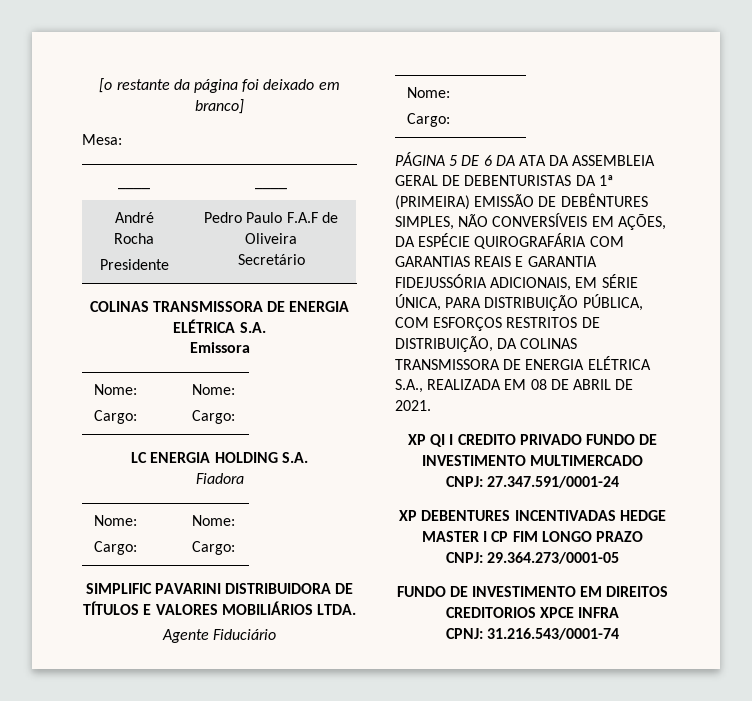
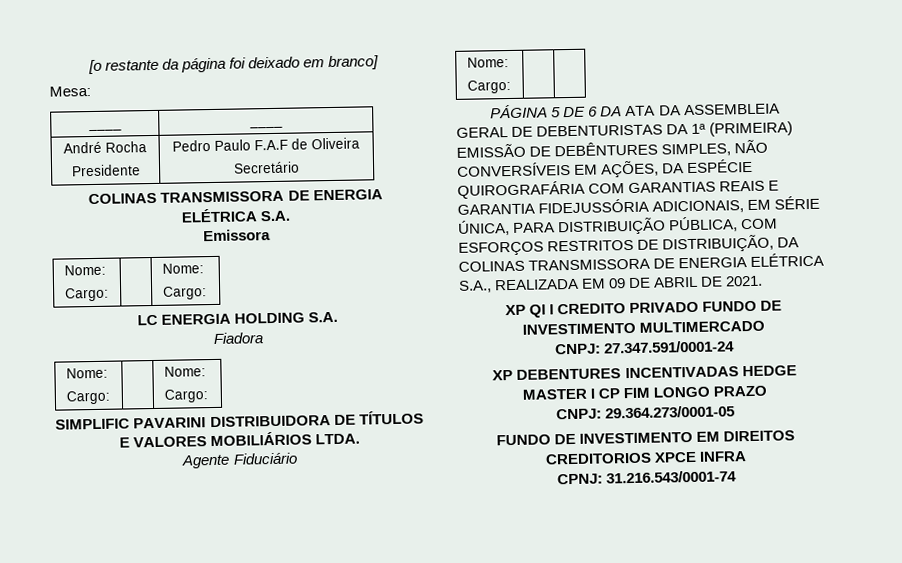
- PÁGINA 5 DE 6 DA ATA DA ASSEMBLEIA GERAL DE DEBENTURISTAS DA 1ª (PRIMEIRA) EMISSÃO DE DEBÊNTURES SIMPLES, NÃO CONVERSÍVEIS EM AÇÕES, DA ESPÉCIE QUIROGRAFÁRIA COM GARANTIAS REAIS E GARANTIA FIDEJUSSÓRIA ADICIONAIS, EM SÉRIE ÚNICA, PARA DISTRIBUIÇÃO PÚBLICA, COM ESFORÇOS RESTRITOS DE DISTRIBUIÇÃO, DA COLINAS TRANSMISSORA DE ENERGIA ELÉTRICA S.A., REALIZADA EM 08 DE ABRIL DE 2021.
+ PÁGINA 5 DE 6 DA ATA DA ASSEMBLEIA GERAL DE DEBENTURISTAS DA 1ª (PRIMEIRA) EMISSÃO DE DEBÊNTURES SIMPLES, NÃO CONVERSÍVEIS EM AÇÕES, DA ESPÉCIE QUIROGRAFÁRIA COM GARANTIAS REAIS E GARANTIA FIDEJUSSÓRIA ADICIONAIS, EM SÉRIE ÚNICA, PARA DISTRIBUIÇÃO PÚBLICA, COM ESFORÇOS RESTRITOS DE DISTRIBUIÇÃO, DA COLINAS TRANSMISSORA DE ENERGIA ELÉTRICA S.A., REALIZADA EM 09 DE ABRIL DE 2021.

